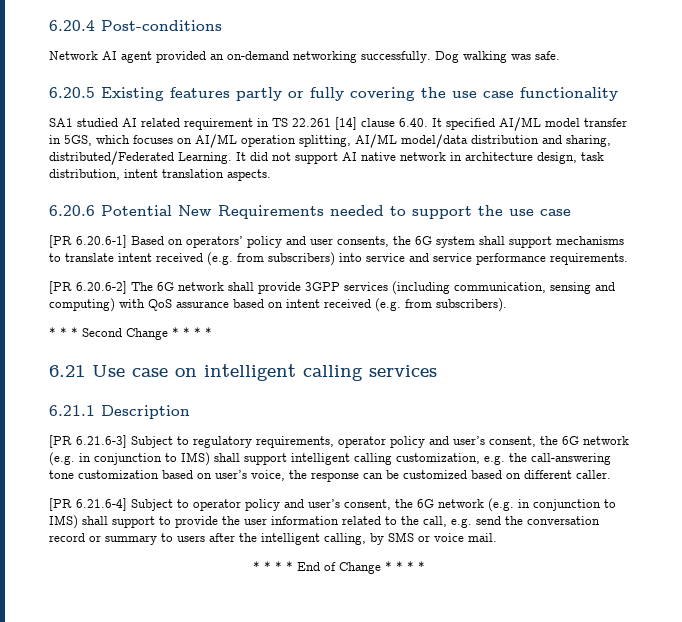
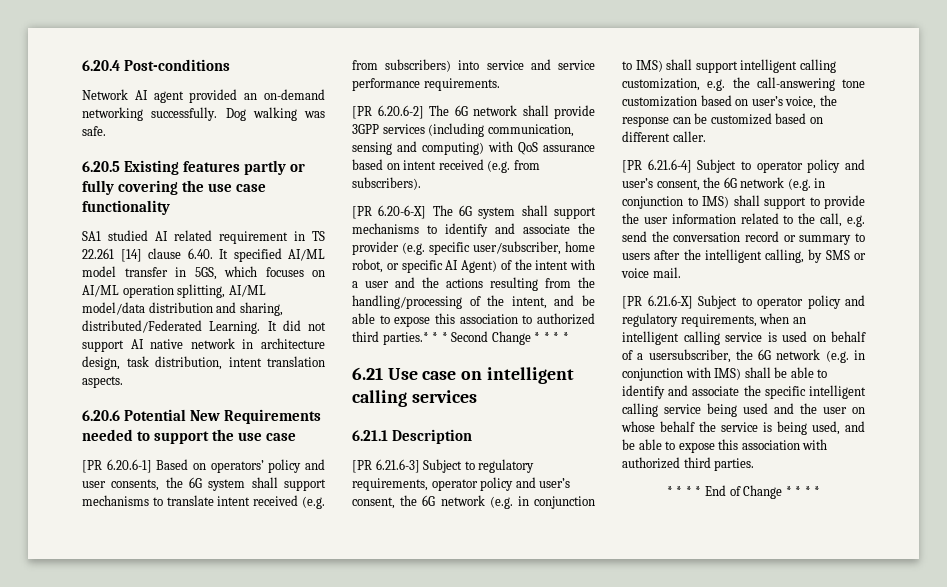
- * * * Second Change * * * *
+ [PR 6.20-6-X] The 6G system shall support mechanisms to identify and associate the provider (e.g. specific user/subscriber, home robot, or specific AI Agent) of the intent with a user and the actions resulting from the handling/processing of the intent, and be able to expose this association to authorized third parties.* * * Second Change * * * *
+ [PR 6.21.6-X] Subject to operator policy and regulatory requirements, when an intelligent calling service is used on behalf of a usersubscriber, the 6G network (e.g. in conjunction with IMS) shall be able to identify and associate the specific intelligent calling service being used and the user on whose behalf the service is being used, and be able to expose this association with authorized third parties.

